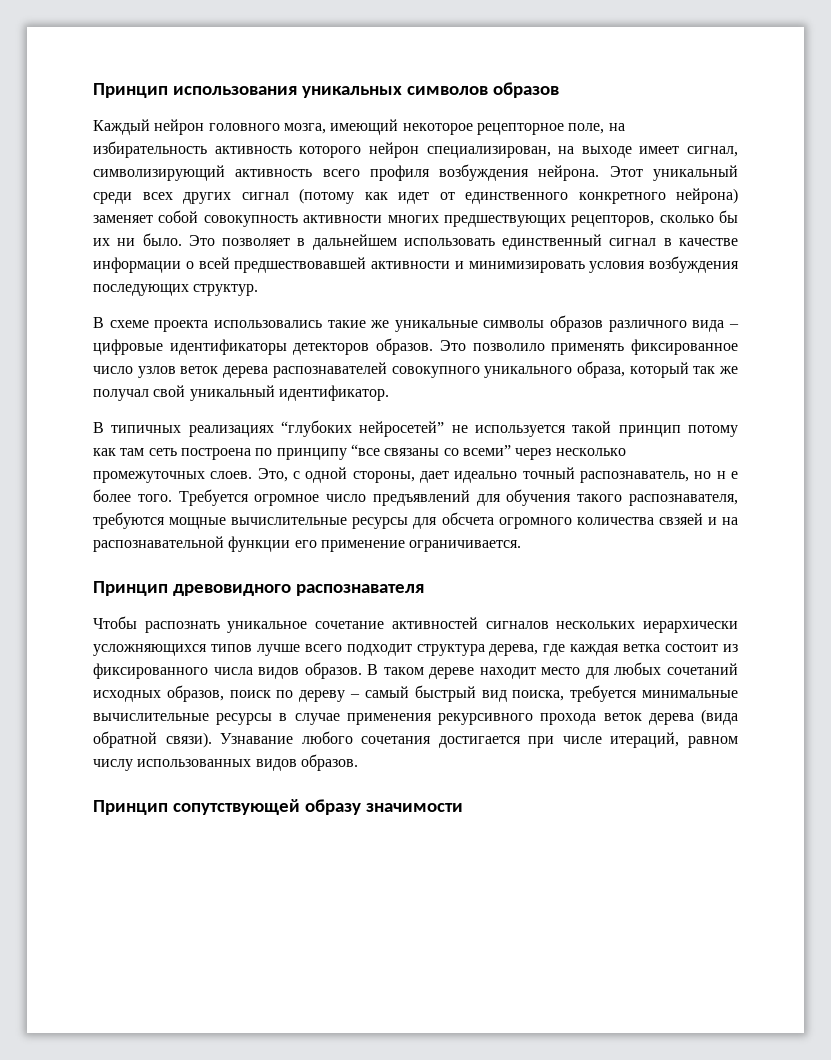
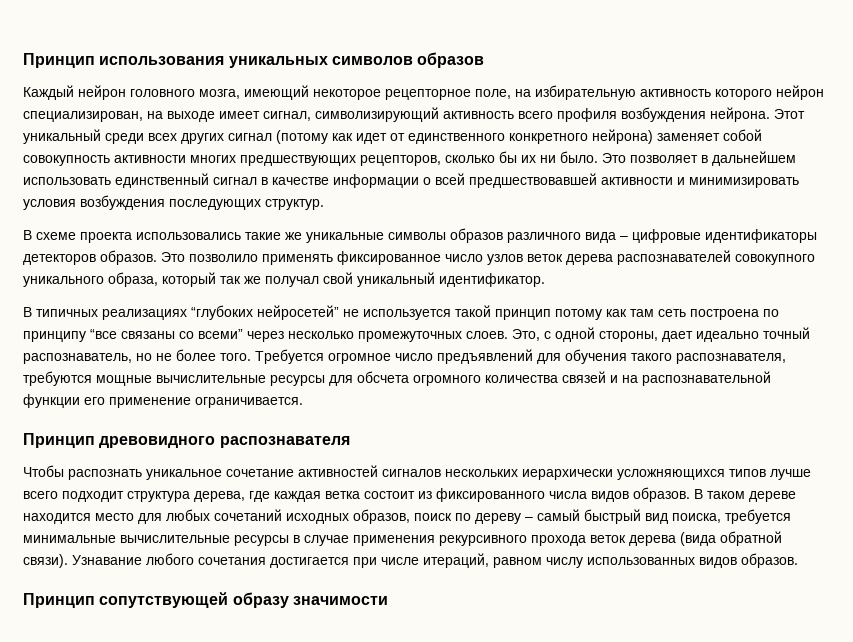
- Каждый нейрон головного мозга, имеющий некоторое рецепторное поле, на избирательность активность которого нейрон специализирован, на выходе имеет сигнал, символизирующий активность всего профиля возбуждения нейрона.
+ Каждый нейрон головного мозга, имеющий некоторое рецепторное поле, на избирательную активность которого нейрон специализирован, на выходе имеет сигнал, символизирующий активность всего профиля возбуждения нейрона.
- Это, с одной стороны, дает идеально точный распознаватель, но н е более того.
+ Это, с одной стороны, дает идеально точный распознаватель, но не более того.
- Требуется огромное число предъявлений для обучения такого распознавателя, требуются мощные вычислительные ресурсы для обсчета огромного количества свзяей и на распознавательной функции его применение ограничивается.
+ Требуется огромное число предъявлений для обучения такого распознавателя, требуются мощные вычислительные ресурсы для обсчета огромного количества связей и на распознавательной функции его применение ограничивается.
- В таком дереве находит место для любых сочетаний исходных образов, поиск по дереву – самый быстрый вид поиска, требуется минимальные вычислительные ресурсы в случае применения рекурсивного прохода веток дерева (вида обратной связи).
+ В таком дереве находится место для любых сочетаний исходных образов, поиск по дереву – самый быстрый вид поиска, требуется минимальные вычислительные ресурсы в случае применения рекурсивного прохода веток дерева (вида обратной связи).

